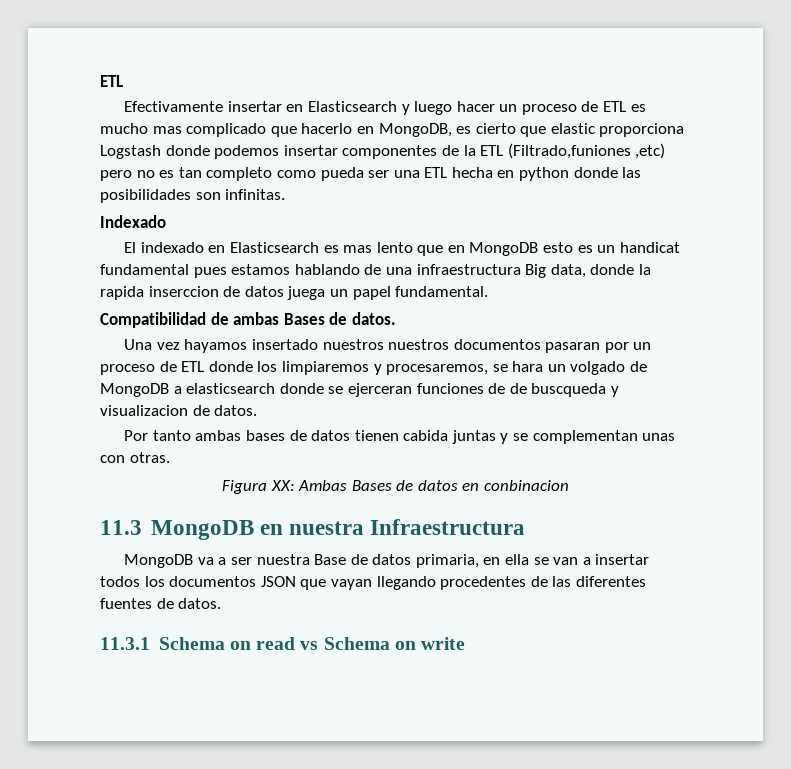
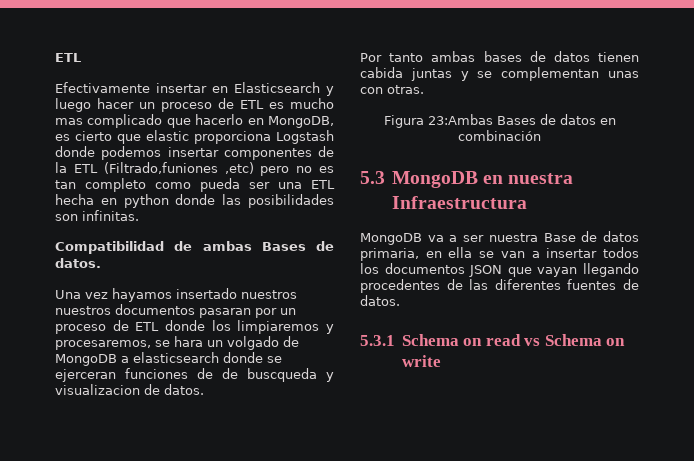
- Indexado
- El indexado en Elasticsearch es mas lento que en MongoDB esto es un handicat fundamental pues estamos hablando de una infraestructura Big data, donde la rapida inserccion de datos juega un papel fundamental.
- Figura XX: Ambas Bases de datos en conbinacion
- 11.3 MongoDB en nuestra Infraestructura
+ Figura 23:Ambas Bases de datos en combinación
+ 5.3 MongoDB en nuestra Infraestructura
- 11.3.1 Schema on read vs Schema on write
+ 5.3.1 Schema on read vs Schema on write

